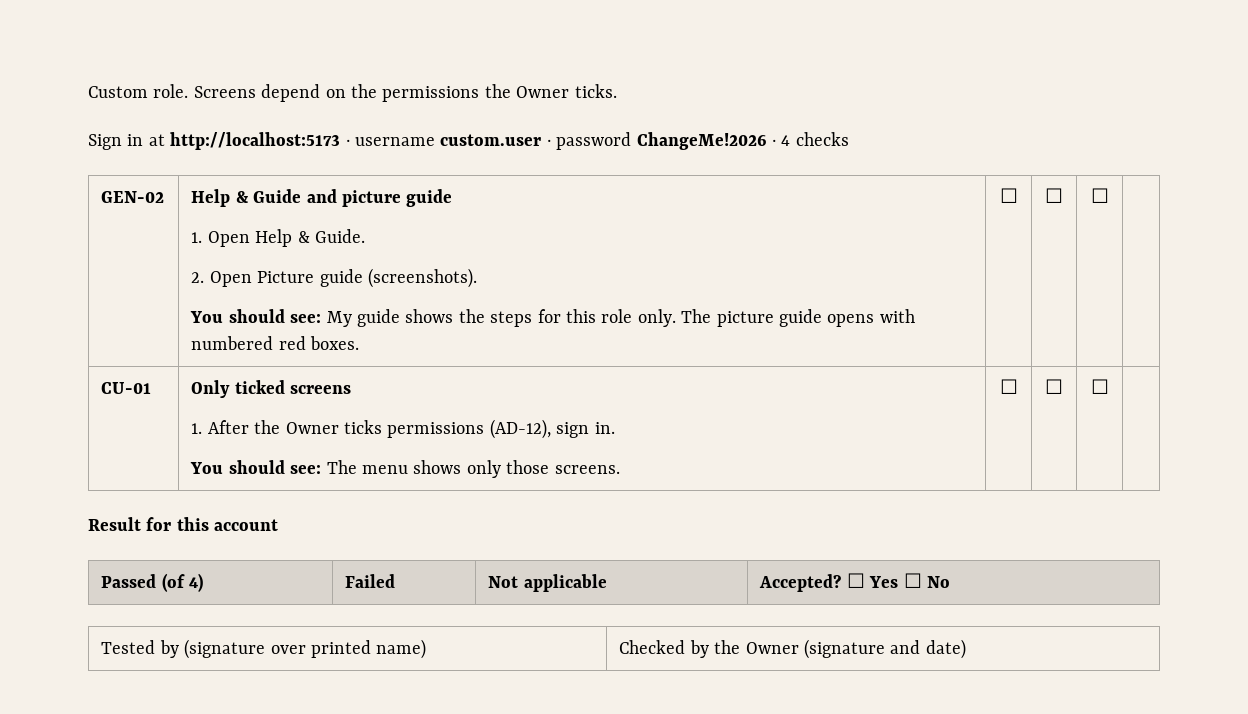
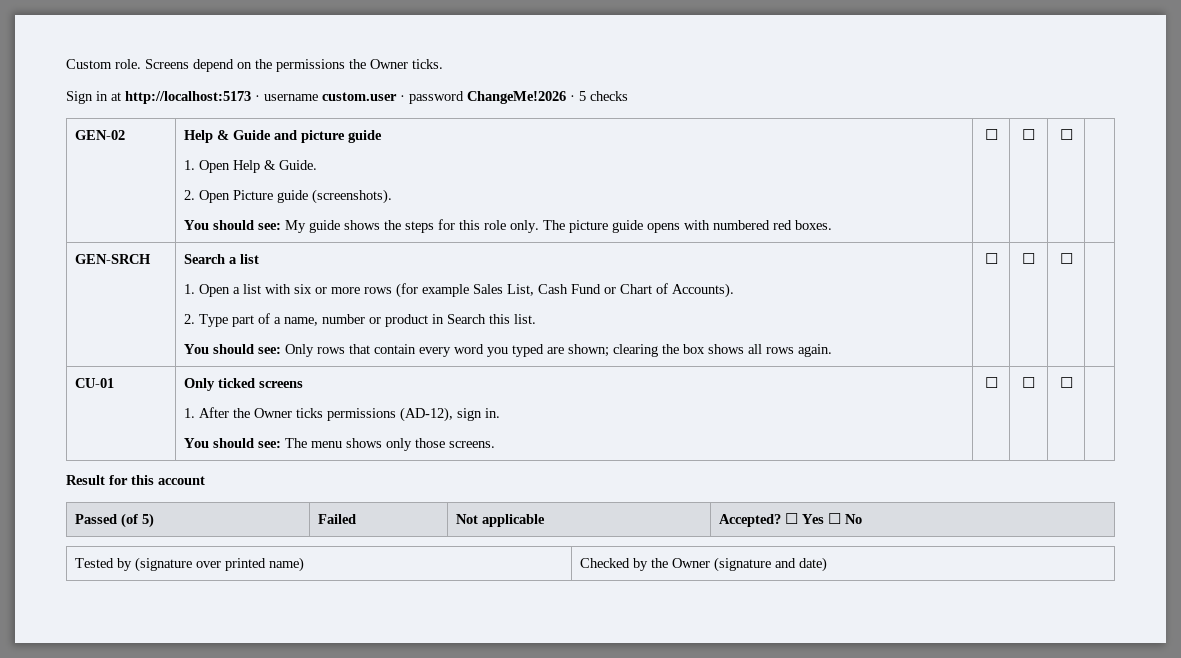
- Sign in at http://localhost:5173 · username custom.user · password ChangeMe!2026 · 4 checks
+ Sign in at http://localhost:5173 · username custom.user · password ChangeMe!2026 · 5 checks
+ GEN-SRCH | Search a list
+ 1. Open a list with six or more rows (for example Sales List, Cash Fund or Chart of Accounts).
+ 2. Type part of a name, number or product in Search this list.
+ You should see: Only rows that contain every word you typed are shown; clearing the box shows all rows again. | ☐ | ☐ | ☐
- Passed (of 4) | Failed | Not applicable | Accepted? ☐ Yes ☐ No
+ Passed (of 5) | Failed | Not applicable | Accepted? ☐ Yes ☐ No

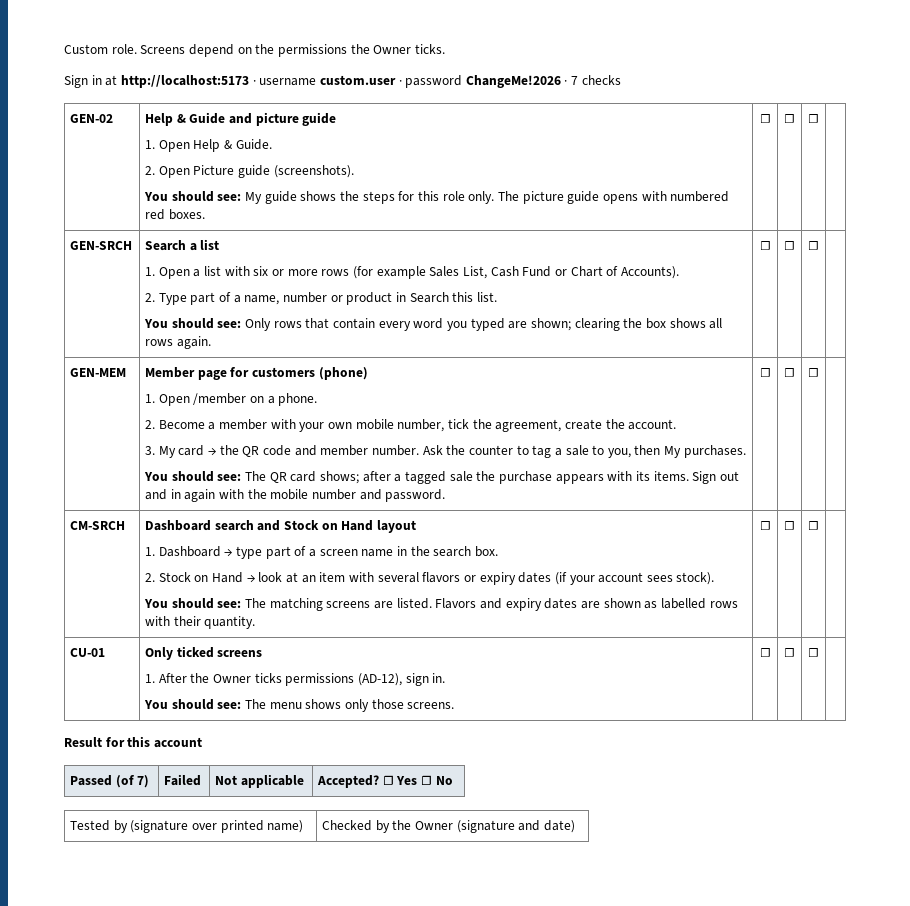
- Sign in at http://localhost:5173 · username custom.user · password ChangeMe!2026 · 5 checks
+ Sign in at http://localhost:5173 · username custom.user · password ChangeMe!2026 · 7 checks
+ GEN-MEM | Member page for customers (phone)
+ 1. Open /member on a phone.
+ 2. Become a member with your own mobile number, tick the agreement, create the account.
+ 3. My card → the QR code and member number. Ask the counter to tag a sale to you, then My purchases.
+ You should see: The QR card shows; after a tagged sale the purchase appears with its items. Sign out and in again with the mobile number and password. | ☐ | ☐ | ☐ |
+ CM-SRCH | Dashboard search and Stock on Hand layout
+ 1. Dashboard → type part of a screen name in the search box.
+ 2. Stock on Hand → look at an item with several flavors or expiry dates (if your account sees stock).
+ You should see: The matching screens are listed. Flavors and expiry dates are shown as labelled rows with their quantity. | ☐ | ☐ | ☐
- Passed (of 5) | Failed | Not applicable | Accepted? ☐ Yes ☐ No
+ Passed (of 7) | Failed | Not applicable | Accepted? ☐ Yes ☐ No

